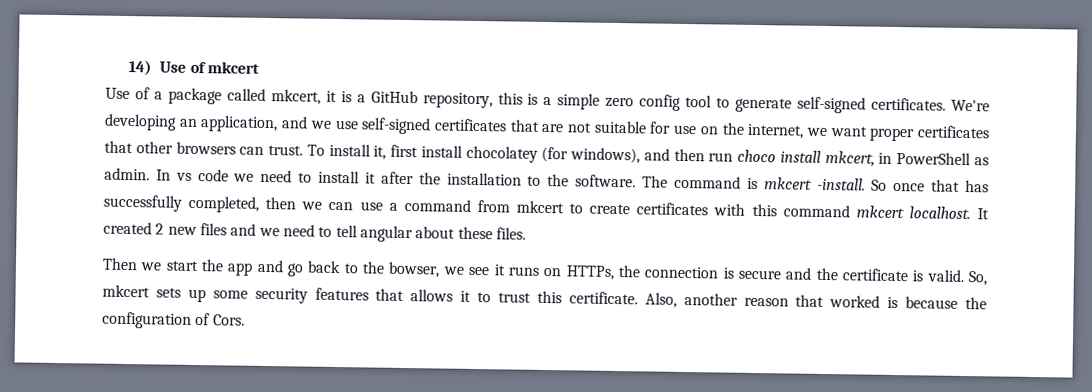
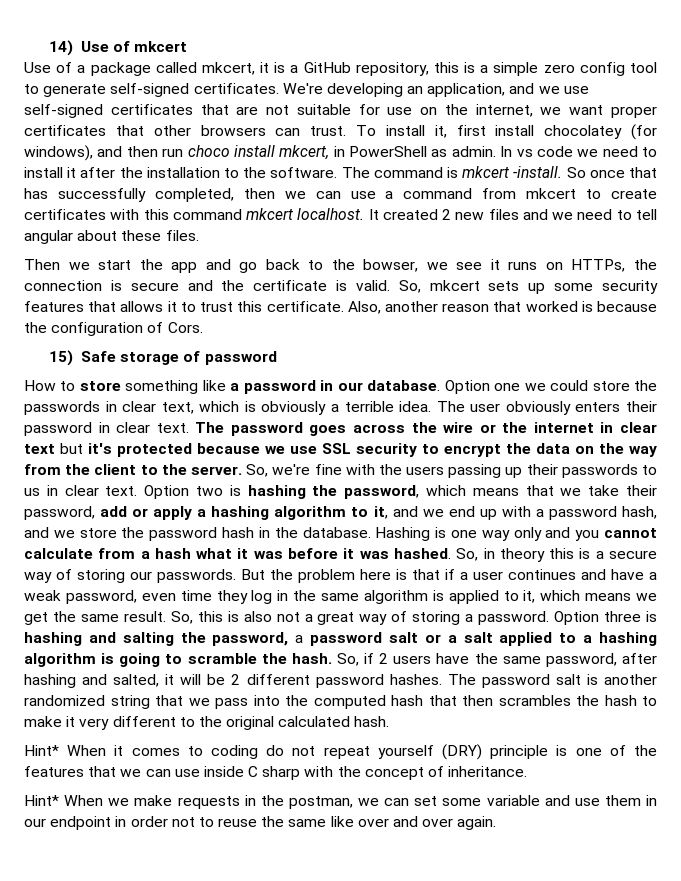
+ 15) Safe storage of password
+ How to store something like a password in our database. Option one we could store the passwords in clear text, which is obviously a terrible idea. The user obviously enters their password in clear text. The password goes across the wire or the internet in clear text but it's protected because we use SSL security to encrypt the data on the way from the client to the server. So, we're fine with the users passing up their passwords to us in clear text. Option two is hashing the password, which means that we take their password, add or apply a hashing algorithm to it, and we end up with a password hash, and we store the password hash in the database. Hashing is one way only and you cannot calculate from a hash what it was before it was hashed. So, in theory this is a secure way of storing our passwords. But the problem here is that if a user continues and have a weak password, even time they log in the same algorithm is applied to it, which means we get the same result. So, this is also not a great way of storing a password. Option three is hashing and salting the password, a password salt or a salt applied to a hashing algorithm is going to scramble the hash. So, if 2 users have the same password, after hashing and salted, it will be 2 different password hashes. The password salt is another randomized string that we pass into the computed hash that then scrambles the hash to make it very different to the original calculated hash.
+ Hint* When it comes to coding do not repeat yourself (DRY) principle is one of the features that we can use inside C sharp with the concept of inheritance.
+ Hint* When we make requests in the postman, we can set some variable and use them in our endpoint in order not to reuse the same like over and over again.

